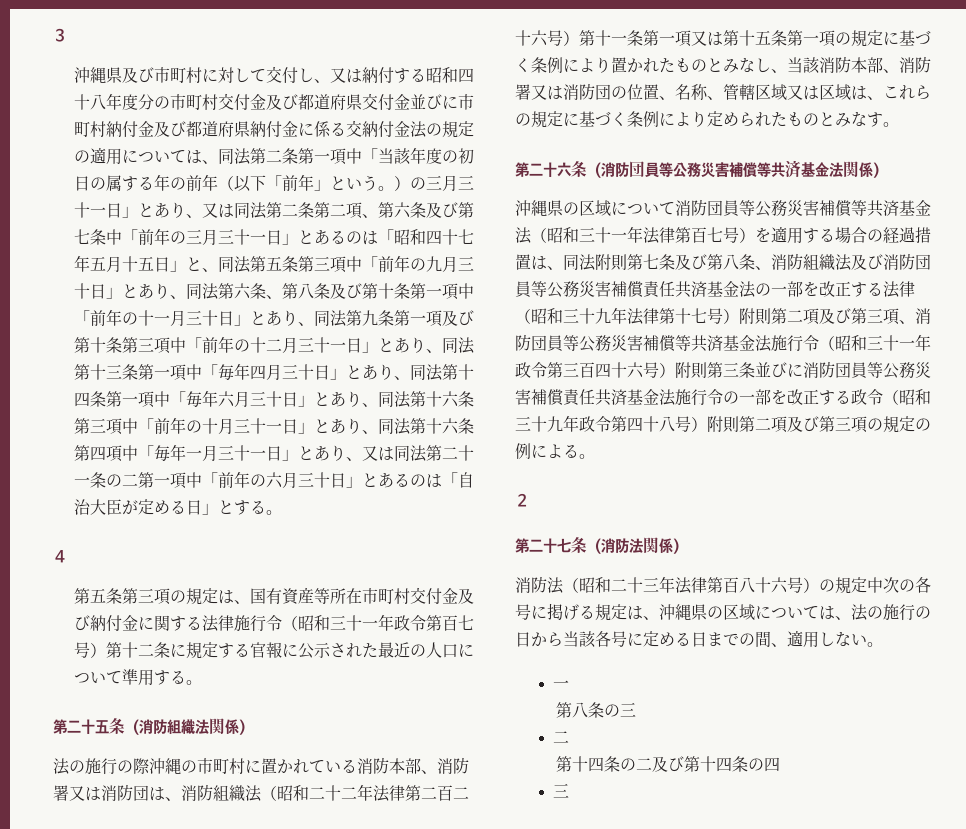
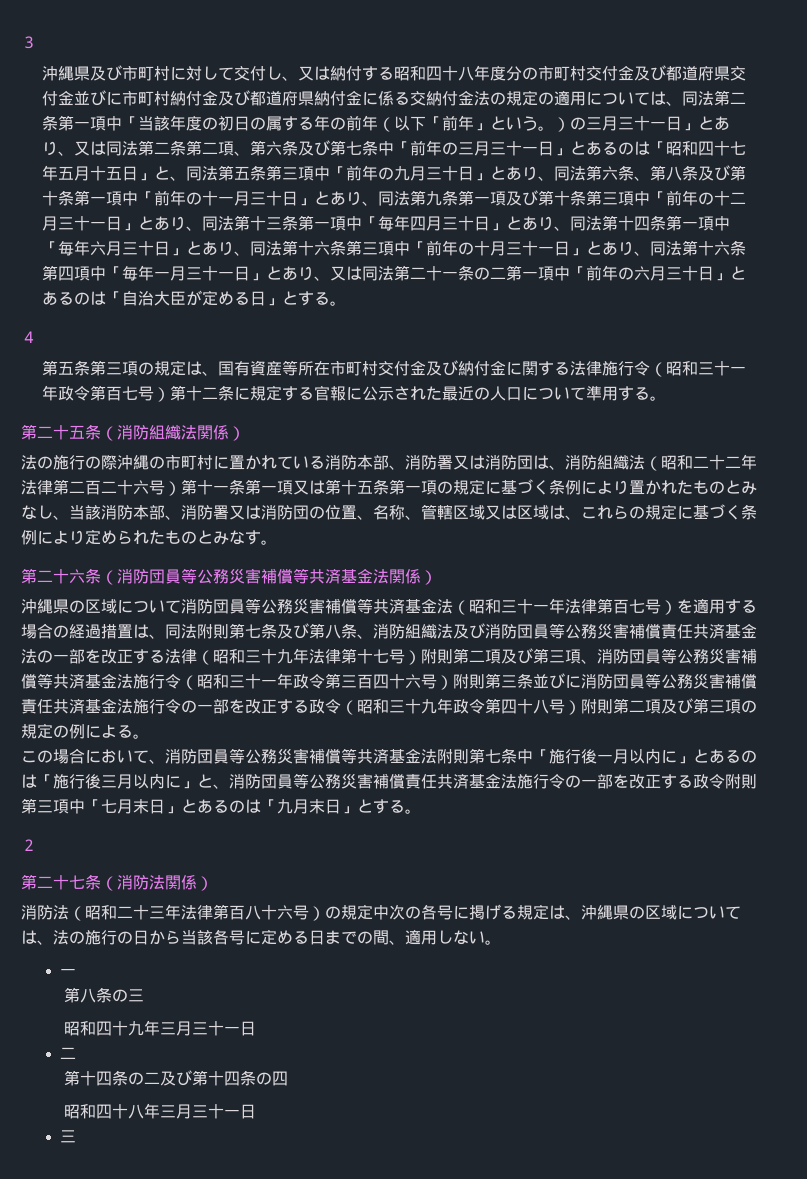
+ この場合において、消防団員等公務災害補償等共済基金法附則第七条中「施行後一月以内に」とあるのは「施行後三月以内に」と、消防団員等公務災害補償責任共済基金法施行令の一部を改正する政令附則第三項中「七月末日」とあるのは「九月末日」とする。
+ 昭和四十九年三月三十一日
+ 昭和四十八年三月三十一日

